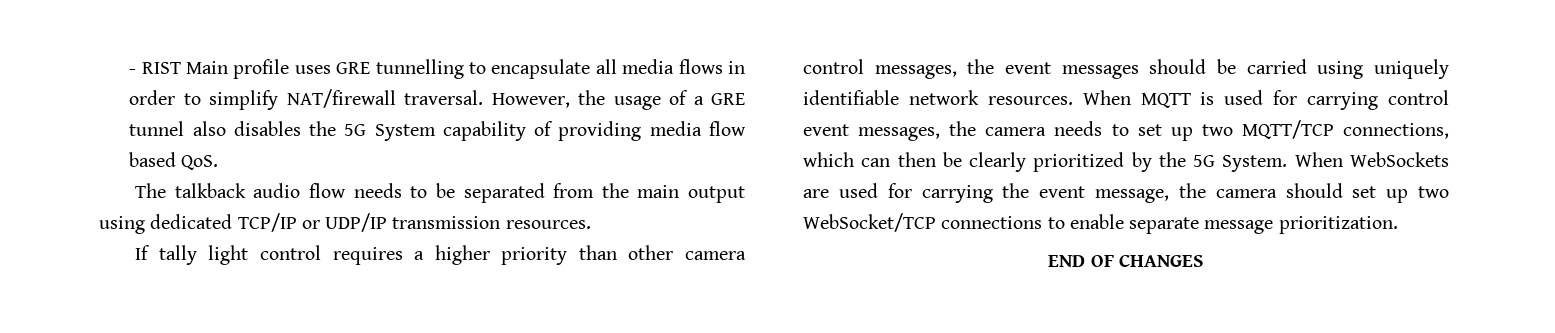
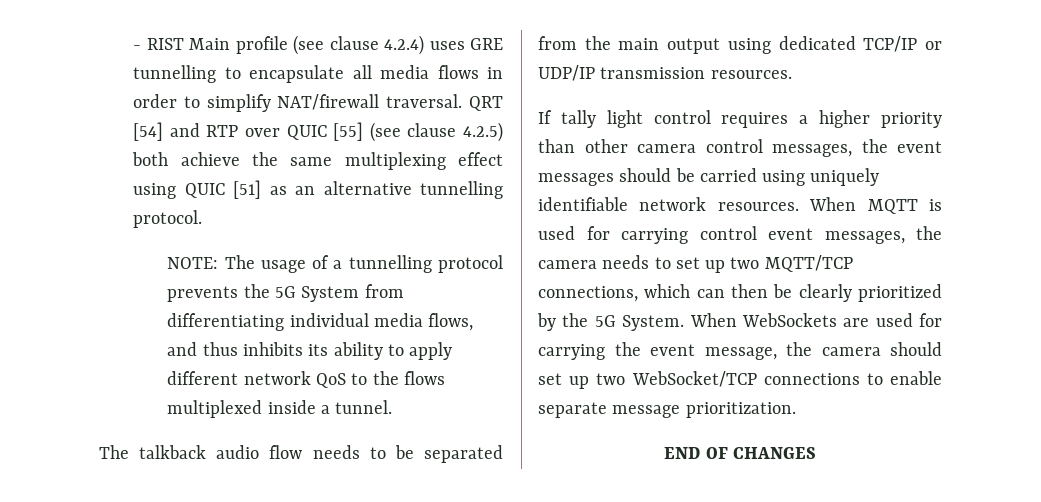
- - RIST Main profile uses GRE tunnelling to encapsulate all media flows in order to simplify NAT/firewall traversal.
+ - RIST Main profile (see clause 4.2.4) uses GRE tunnelling to encapsulate all media flows in order to simplify NAT/firewall traversal.
- However, the usage of a GRE tunnel also disables the 5G System capability of providing media flow based QoS.
+ QRT [54] and RTP over QUIC [55] (see clause 4.2.5) both achieve the same multiplexing effect using QUIC [51] as an alternative tunnelling protocol.
+ NOTE: The usage of a tunnelling protocol prevents the 5G System from differentiating individual media flows, and thus inhibits its ability to apply different network QoS to the flows multiplexed inside a tunnel.

